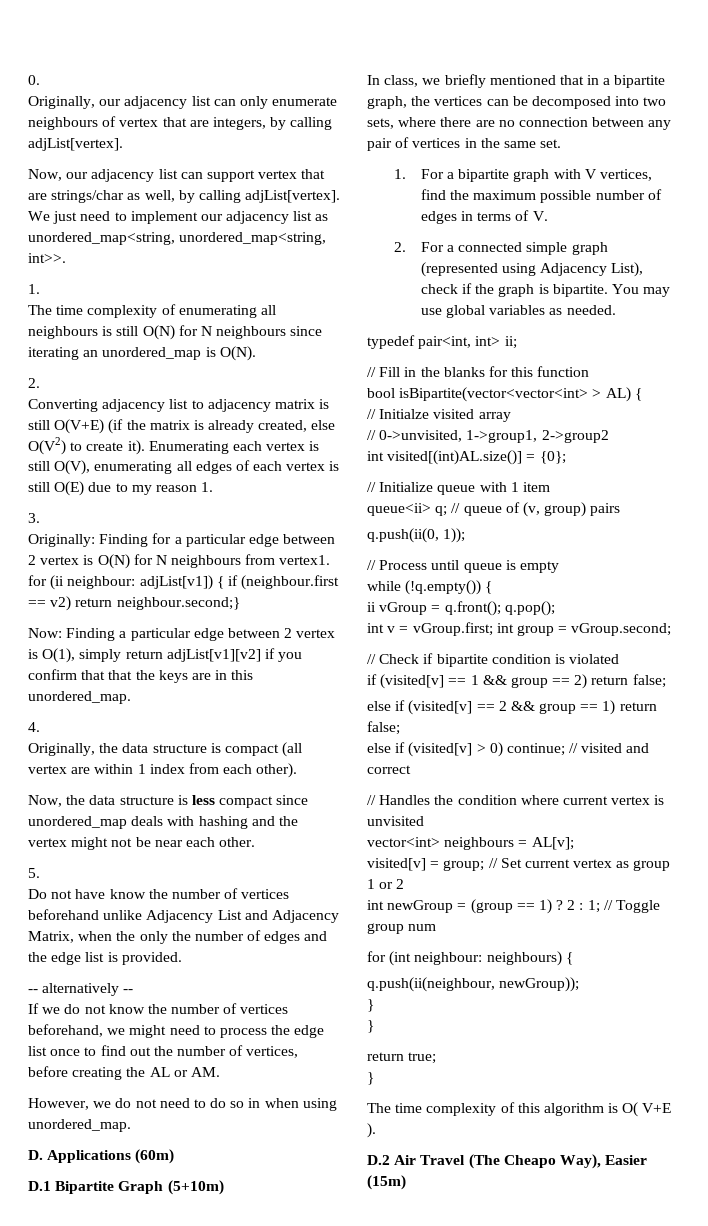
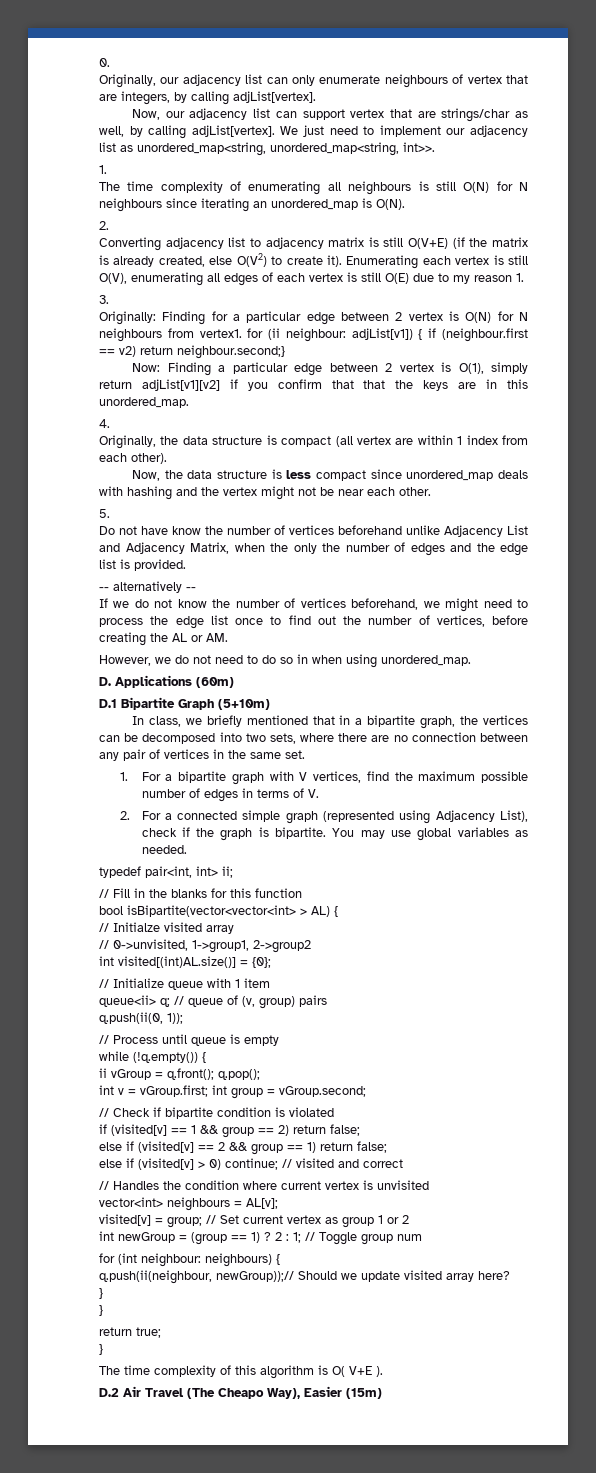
- q.push(ii(neighbour, newGroup));
+ q.push(ii(neighbour, newGroup));// Should we update visited array here?

